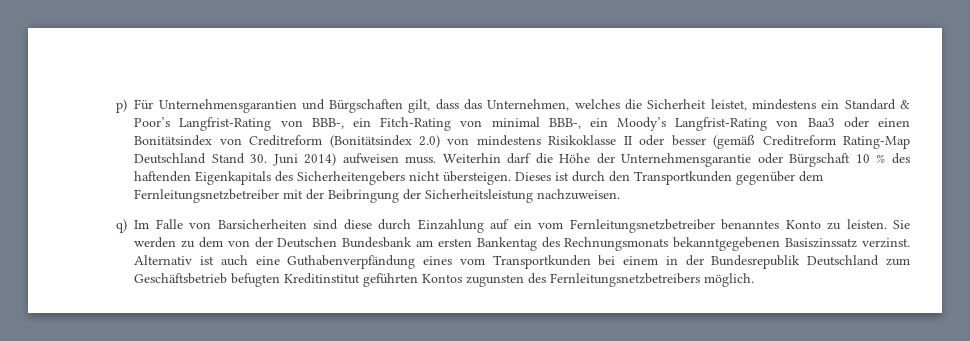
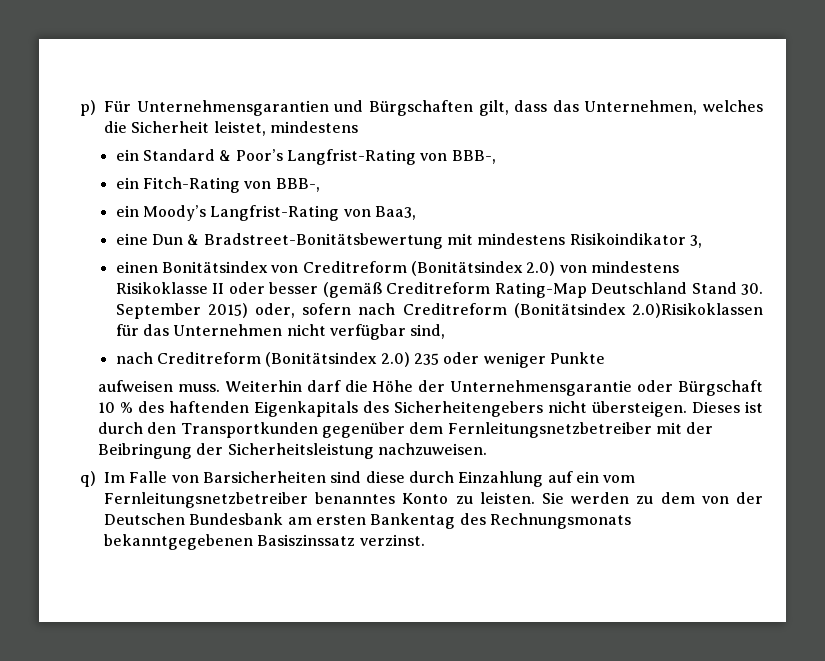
- p) Für Unternehmensgarantien und Bürgschaften gilt, dass das Unternehmen, welches die Sicherheit leistet, mindestens ein Standard & Poor’s Langfrist-Rating von BBB-, ein Fitch-Rating von minimal BBB-, ein Moody’s Langfrist-Rating von Baa3 oder einen Bonitätsindex von Creditreform (Bonitätsindex 2.0) von mindestens Risikoklasse II oder besser (gemäß Creditreform Rating-Map Deutschland Stand 30. Juni 2014) aufweisen muss.
+ p) Für Unternehmensgarantien und Bürgschaften gilt, dass das Unternehmen, welches die Sicherheit leistet, mindestens
+ ein Standard & Poor’s Langfrist-Rating von BBB-,
+ ein Fitch-Rating von BBB-,
+ ein Moody’s Langfrist-Rating von Baa3,
+ eine Dun & Bradstreet-Bonitätsbewertung mit mindestens Risikoindikator 3,
+ einen Bonitätsindex von Creditreform (Bonitätsindex 2.0) von mindestens Risikoklasse II oder besser (gemäß Creditreform Rating-Map Deutschland Stand 30. September 2015) oder, sofern nach Creditreform (Bonitätsindex 2.0)Risikoklassen für das Unternehmen nicht verfügbar sind,
+ nach Creditreform (Bonitätsindex 2.0) 235 oder weniger Punkte
+ aufweisen muss.
- Alternativ ist auch eine Guthabenverpfändung eines vom Transportkunden bei einem in der Bundesrepublik Deutschland zum Geschäftsbetrieb befugten Kreditinstitut geführten Kontos zugunsten des Fernleitungsnetzbetreibers möglich.

